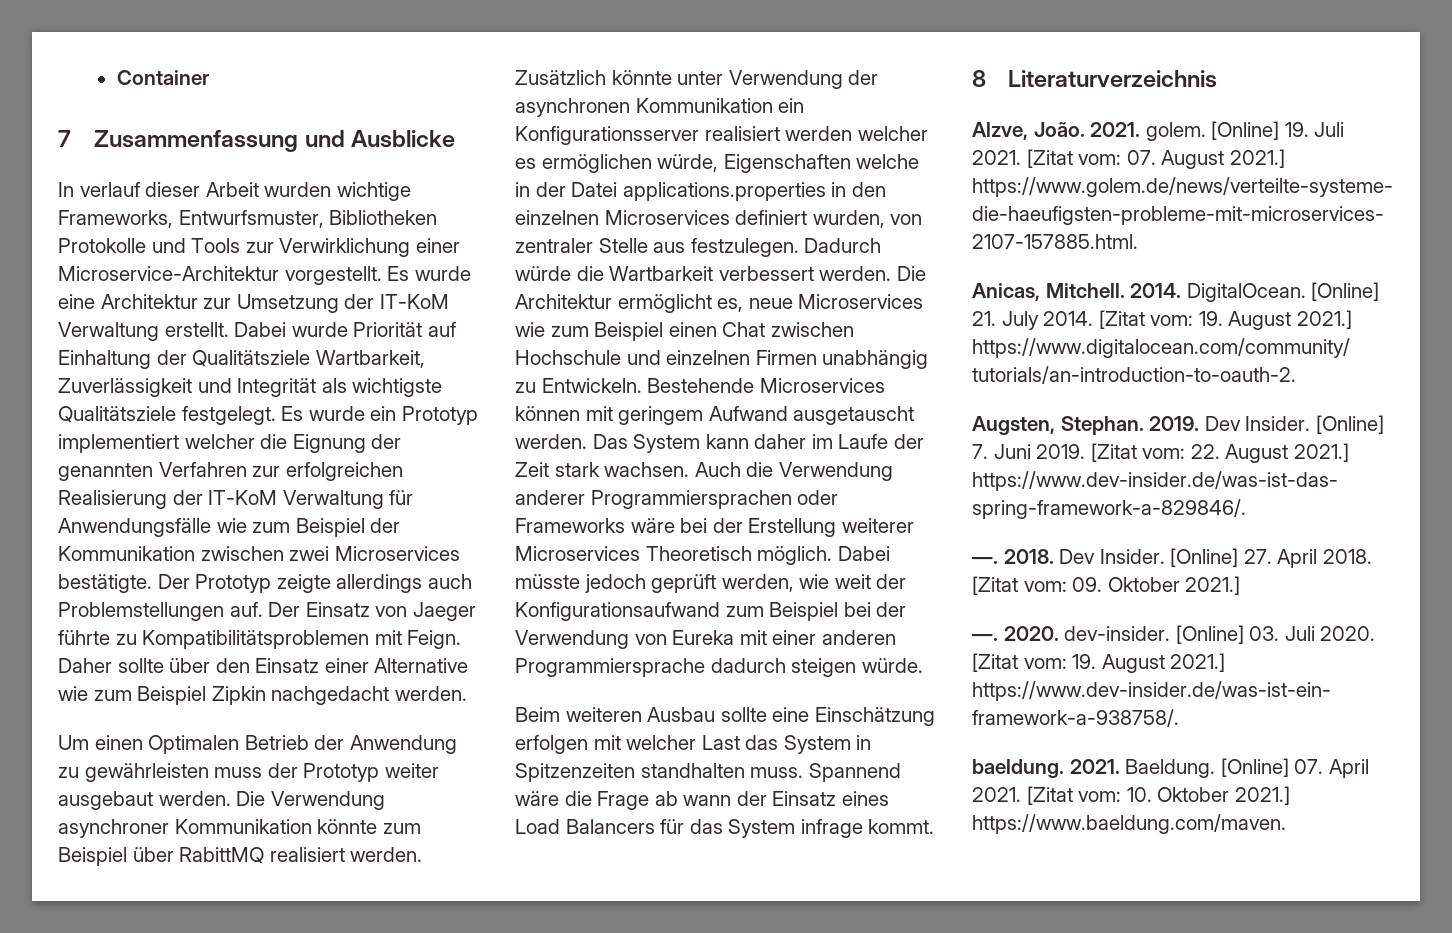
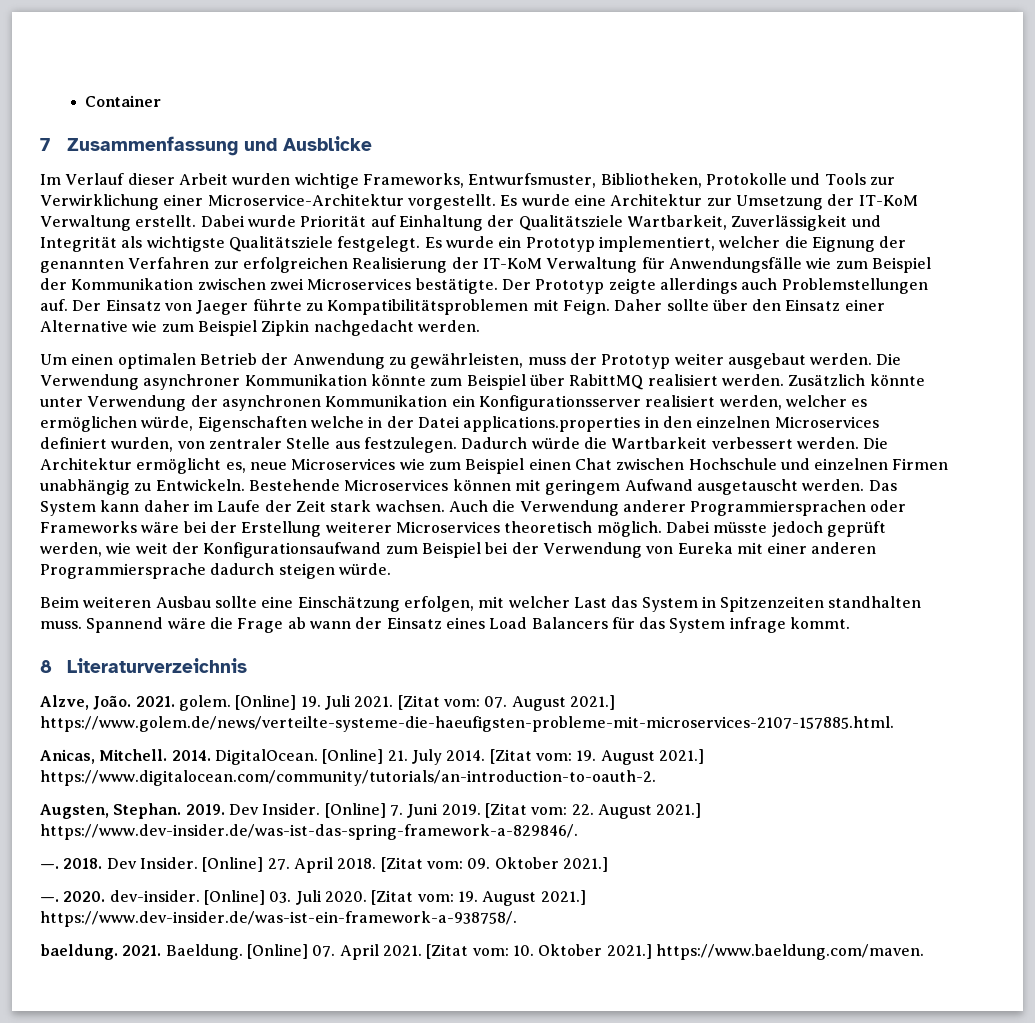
- In verlauf dieser Arbeit wurden wichtige Frameworks, Entwurfsmuster, Bibliotheken Protokolle und Tools zur Verwirklichung einer Microservice-Architektur vorgestellt.
+ Im Verlauf dieser Arbeit wurden wichtige Frameworks, Entwurfsmuster, Bibliotheken, Protokolle und Tools zur Verwirklichung einer Microservice-Architektur vorgestellt.
- Es wurde ein Prototyp implementiert welcher die Eignung der genannten Verfahren zur erfolgreichen Realisierung der IT-KoM Verwaltung für Anwendungsfälle wie zum Beispiel der Kommunikation zwischen zwei Microservices bestätigte.
+ Es wurde ein Prototyp implementiert, welcher die Eignung der genannten Verfahren zur erfolgreichen Realisierung der IT-KoM Verwaltung für Anwendungsfälle wie zum Beispiel der Kommunikation zwischen zwei Microservices bestätigte.
- Um einen Optimalen Betrieb der Anwendung zu gewährleisten muss der Prototyp weiter ausgebaut werden.
+ Um einen optimalen Betrieb der Anwendung zu gewährleisten, muss der Prototyp weiter ausgebaut werden.
- Zusätzlich könnte unter Verwendung der asynchronen Kommunikation ein Konfigurationsserver realisiert werden welcher es ermöglichen würde, Eigenschaften welche in der Datei applications.properties in den einzelnen Microservices definiert wurden, von zentraler Stelle aus festzulegen.
+ Zusätzlich könnte unter Verwendung der asynchronen Kommunikation ein Konfigurationsserver realisiert werden, welcher es ermöglichen würde, Eigenschaften welche in der Datei applications.properties in den einzelnen Microservices definiert wurden, von zentraler Stelle aus festzulegen.
- Auch die Verwendung anderer Programmiersprachen oder Frameworks wäre bei der Erstellung weiterer Microservices Theoretisch möglich.
+ Auch die Verwendung anderer Programmiersprachen oder Frameworks wäre bei der Erstellung weiterer Microservices theoretisch möglich.
- Beim weiteren Ausbau sollte eine Einschätzung erfolgen mit welcher Last das System in Spitzenzeiten standhalten muss.
+ Beim weiteren Ausbau sollte eine Einschätzung erfolgen, mit welcher Last das System in Spitzenzeiten standhalten muss.

